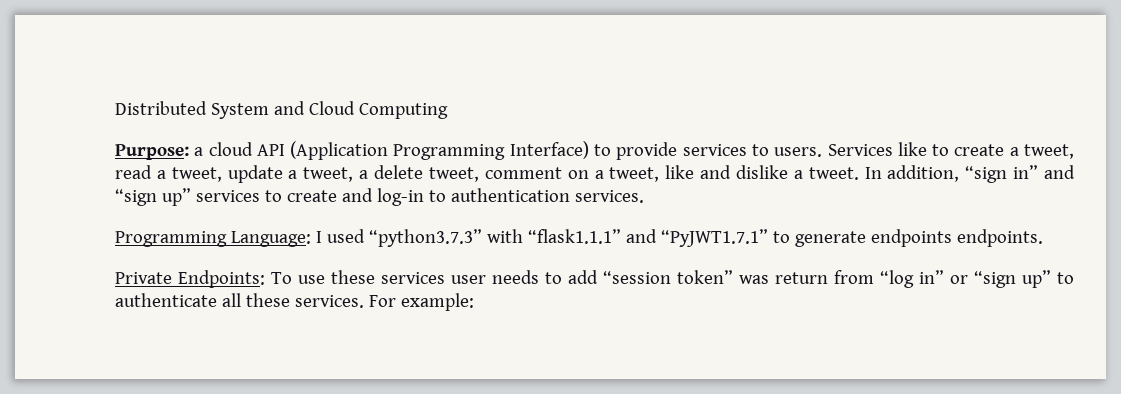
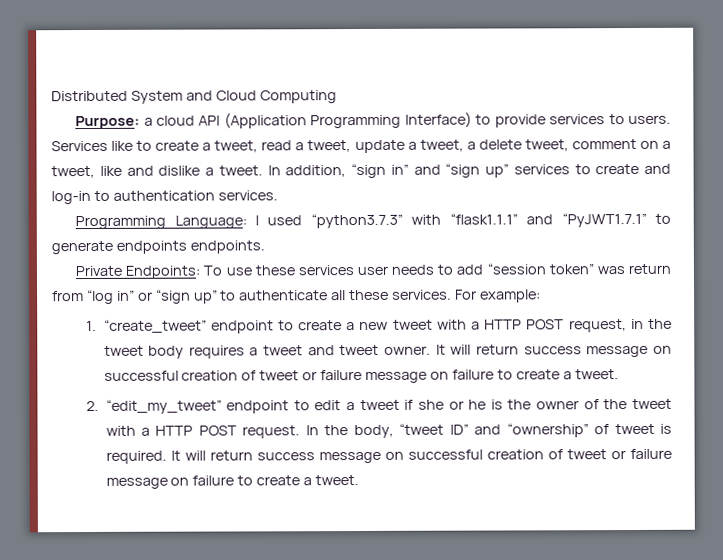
+ 1. “create_tweet” endpoint to create a new tweet with a HTTP POST request, in the tweet body requires a tweet and tweet owner. It will return success message on successful creation of tweet or failure message on failure to create a tweet.
+ 2. “edit_my_tweet” endpoint to edit a tweet if she or he is the owner of the tweet with a HTTP POST request. In the body, “tweet ID” and “ownership” of tweet is required. It will return success message on successful creation of tweet or failure message on failure to create a tweet.

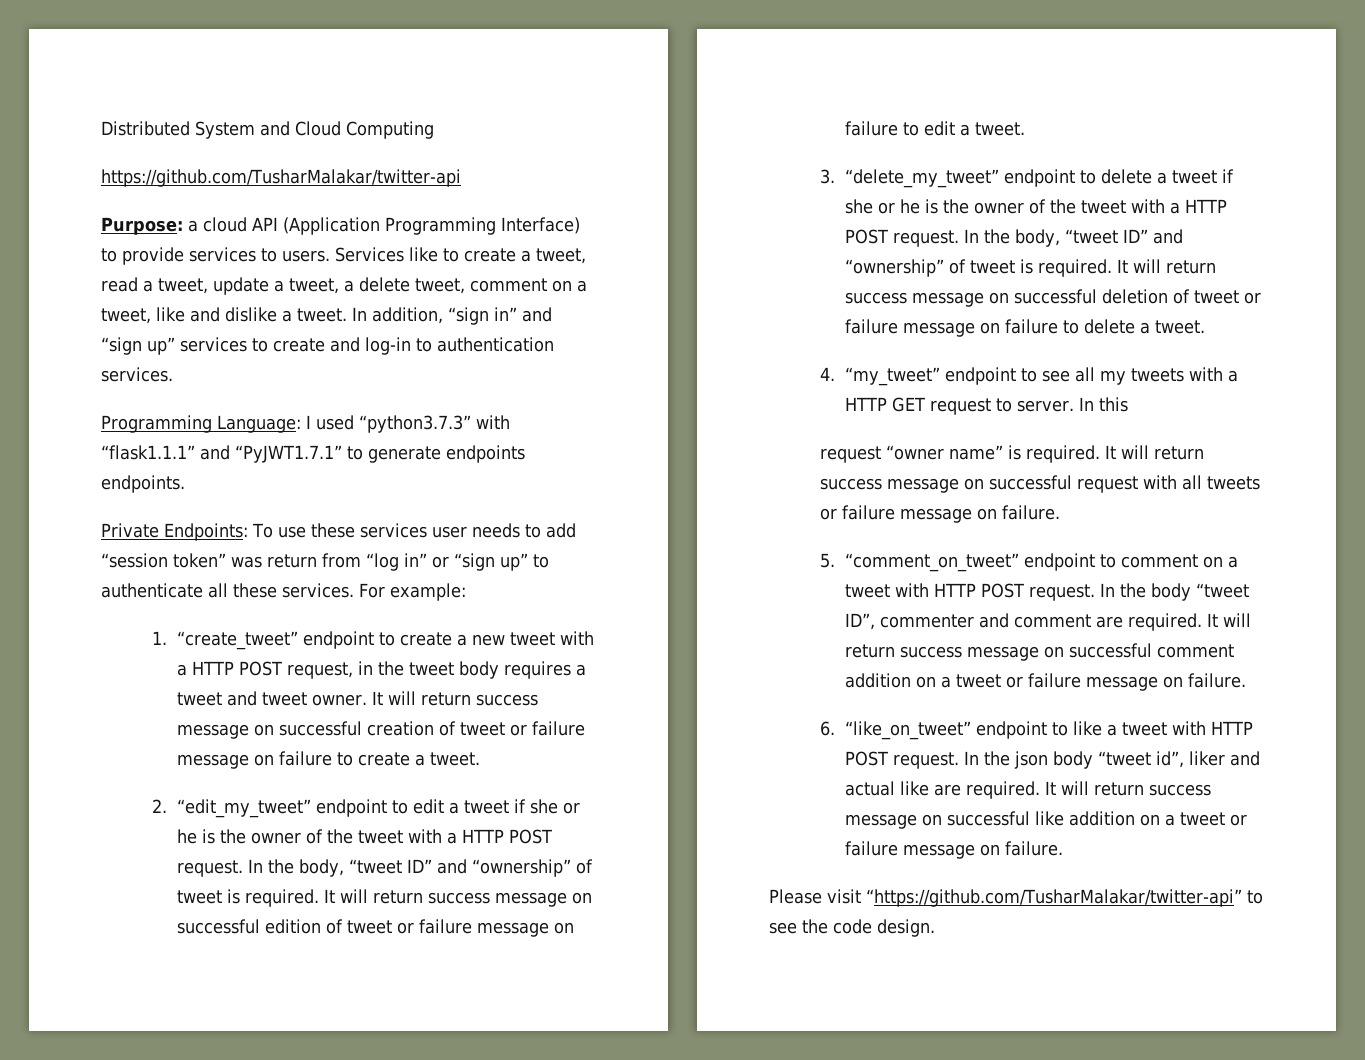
+ https://github.com/TusharMalakar/twitter-api
- In the body, “tweet ID” and “ownership” of tweet is required. It will return success message on successful creation of tweet or failure message on failure to create a tweet.
+ In the body, “tweet ID” and “ownership” of tweet is required. It will return success message on successful edition of tweet or failure message on failure to edit a tweet.
+ 3. “delete_my_tweet” endpoint to delete a tweet if she or he is the owner of the tweet with a HTTP POST request. In the body, “tweet ID” and “ownership” of tweet is required. It will return success message on successful deletion of tweet or failure message on failure to delete a tweet.
+ 4. “my_tweet” endpoint to see all my tweets with a HTTP GET request to server. In this
+ request “owner name” is required. It will return success message on successful request with all tweets or failure message on failure.
+ 5. “comment_on_tweet” endpoint to comment on a tweet with HTTP POST request. In the body “tweet ID”, commenter and comment are required. It will return success message on successful comment addition on a tweet or failure message on failure.
+ 6. “like_on_tweet” endpoint to like a tweet with HTTP POST request. In the json body “tweet id”, liker and actual like are required. It will return success message on successful like addition on a tweet or failure message on failure.
+ Please visit “https://github.com/TusharMalakar/twitter-api” to see the code design.

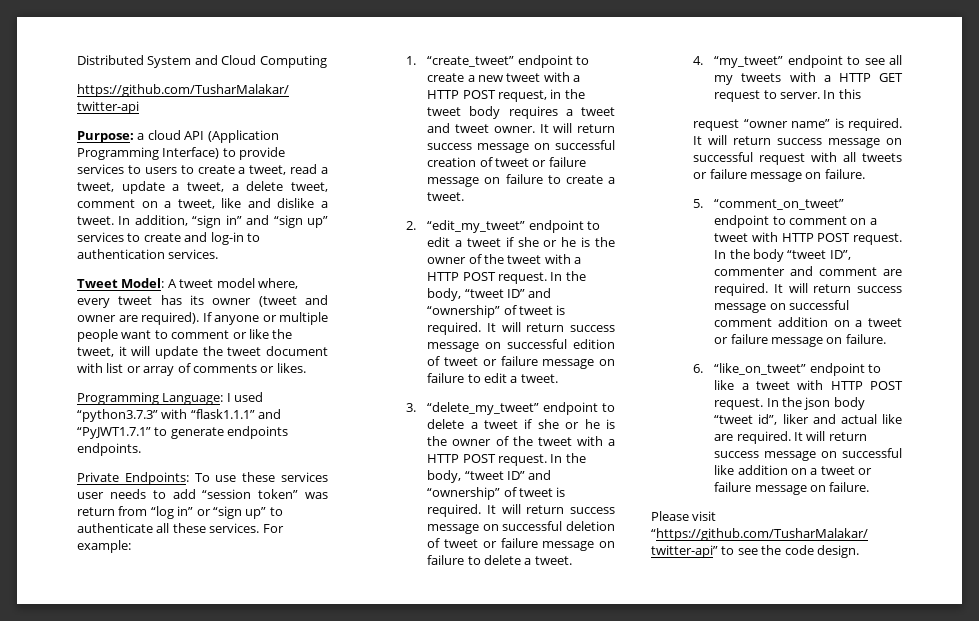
- Purpose: a cloud API (Application Programming Interface) to provide services to users. Services like to create a tweet, read a tweet, update a tweet, a delete tweet, comment on a tweet, like and dislike a tweet.
+ Purpose: a cloud API (Application Programming Interface) to provide services to users to create a tweet, read a tweet, update a tweet, a delete tweet, comment on a tweet, like and dislike a tweet.
+ Tweet Model: A tweet model where, every tweet has its owner (tweet and owner are required). If anyone or multiple people want to comment or like the tweet, it will update the tweet document with list or array of comments or likes.

